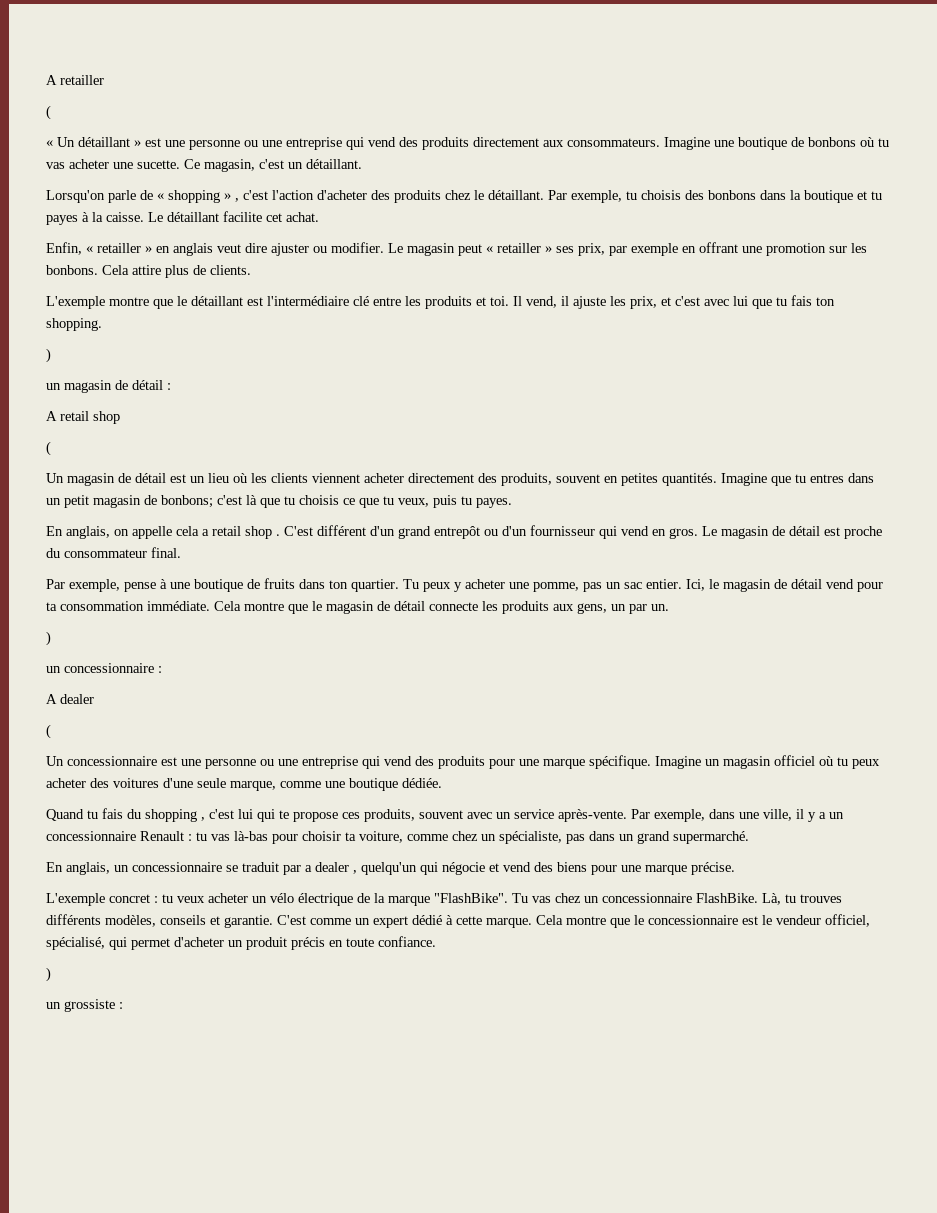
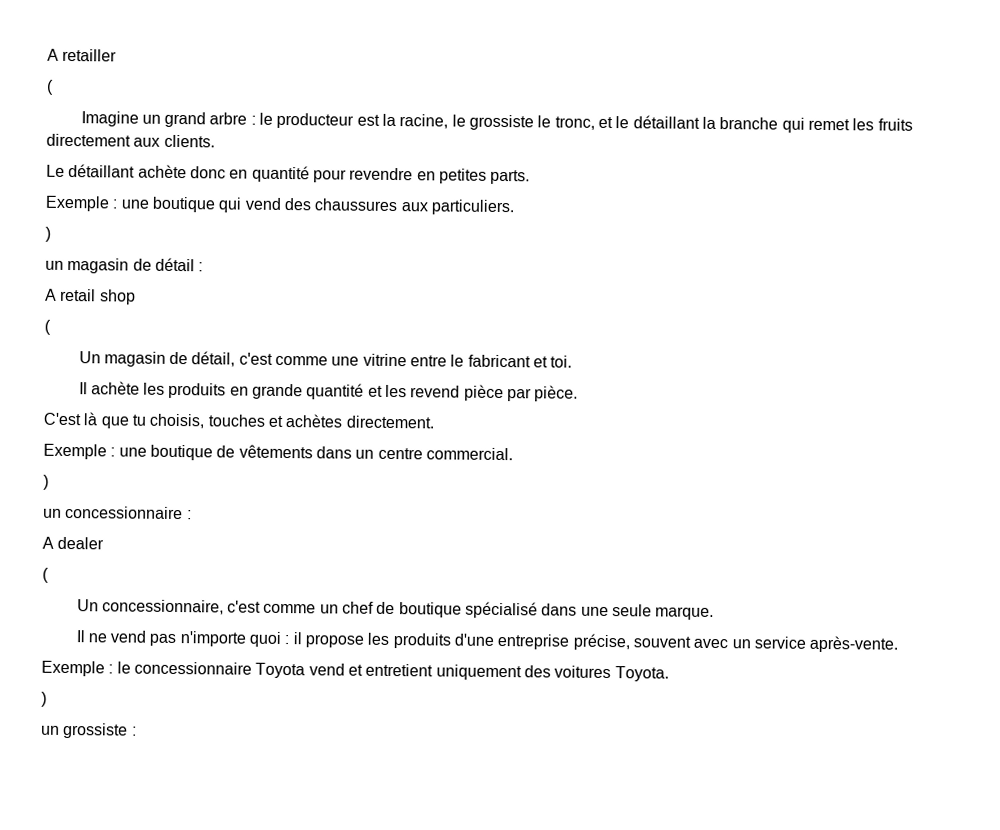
- « Un détaillant » est une personne ou une entreprise qui vend des produits directement aux consommateurs. Imagine une boutique de bonbons où tu vas acheter une sucette. Ce magasin, c'est un détaillant.
- Lorsqu'on parle de « shopping » , c'est l'action d'acheter des produits chez le détaillant. Par exemple, tu choisis des bonbons dans la boutique et tu payes à la caisse. Le détaillant facilite cet achat.
- Enfin, « retailler » en anglais veut dire ajuster ou modifier. Le magasin peut « retailler » ses prix, par exemple en offrant une promotion sur les bonbons. Cela attire plus de clients.
- L'exemple montre que le détaillant est l'intermédiaire clé entre les produits et toi. Il vend, il ajuste les prix, et c'est avec lui que tu fais ton shopping.
+ Imagine un grand arbre : le producteur est la racine, le grossiste le tronc, et le détaillant la branche qui remet les fruits directement aux clients.
+ Le détaillant achète donc en quantité pour revendre en petites parts.
+ Exemple : une boutique qui vend des chaussures aux particuliers.
- Un magasin de détail est un lieu où les clients viennent acheter directement des produits, souvent en petites quantités. Imagine que tu entres dans un petit magasin de bonbons; c'est là que tu choisis ce que tu veux, puis tu payes.
- En anglais, on appelle cela a retail shop . C'est différent d'un grand entrepôt ou d'un fournisseur qui vend en gros. Le magasin de détail est proche du consommateur final.
- Par exemple, pense à une boutique de fruits dans ton quartier. Tu peux y acheter une pomme, pas un sac entier. Ici, le magasin de détail vend pour ta consommation immédiate. Cela montre que le magasin de détail connecte les produits aux gens, un par un.
+ Un magasin de détail, c'est comme une vitrine entre le fabricant et toi.
+ Il achète les produits en grande quantité et les revend pièce par pièce.
+ C'est là que tu choisis, touches et achètes directement.
+ Exemple : une boutique de vêtements dans un centre commercial.
- Un concessionnaire est une personne ou une entreprise qui vend des produits pour une marque spécifique. Imagine un magasin officiel où tu peux acheter des voitures d'une seule marque, comme une boutique dédiée.
- Quand tu fais du shopping , c'est lui qui te propose ces produits, souvent avec un service après-vente. Par exemple, dans une ville, il y a un concessionnaire Renault : tu vas là-bas pour choisir ta voiture, comme chez un spécialiste, pas dans un grand supermarché.
- En anglais, un concessionnaire se traduit par a dealer , quelqu'un qui négocie et vend des biens pour une marque précise.
- L'exemple concret : tu veux acheter un vélo électrique de la marque "FlashBike". Tu vas chez un concessionnaire FlashBike. Là, tu trouves différents modèles, conseils et garantie. C'est comme un expert dédié à cette marque. Cela montre que le concessionnaire est le vendeur officiel, spécialisé, qui permet d'acheter un produit précis en toute confiance.
+ Un concessionnaire, c'est comme un chef de boutique spécialisé dans une seule marque.
+ Il ne vend pas n'importe quoi : il propose les produits d'une entreprise précise, souvent avec un service après-vente.
+ Exemple : le concessionnaire Toyota vend et entretient uniquement des voitures Toyota.

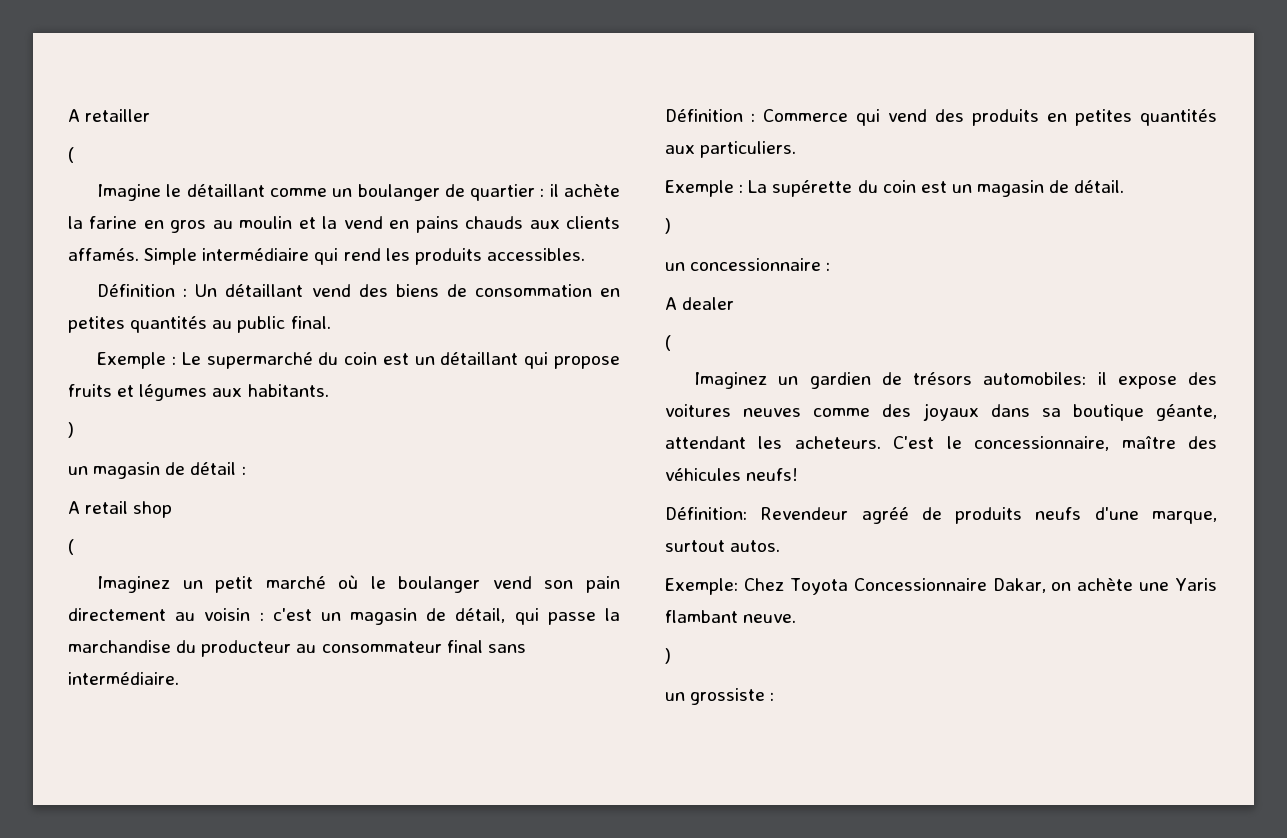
- Imagine un grand arbre : le producteur est la racine, le grossiste le tronc, et le détaillant la branche qui remet les fruits directement aux clients.
- Le détaillant achète donc en quantité pour revendre en petites parts.
- Exemple : une boutique qui vend des chaussures aux particuliers.
+ Imagine le détaillant comme un boulanger de quartier : il achète la farine en gros au moulin et la vend en pains chauds aux clients affamés. Simple intermédiaire qui rend les produits accessibles.
+ Définition : Un détaillant vend des biens de consommation en petites quantités au public final.
+ Exemple : Le supermarché du coin est un détaillant qui propose fruits et légumes aux habitants.
- Un magasin de détail, c'est comme une vitrine entre le fabricant et toi.
- Il achète les produits en grande quantité et les revend pièce par pièce.
- C'est là que tu choisis, touches et achètes directement.
- Exemple : une boutique de vêtements dans un centre commercial.
+ Imaginez un petit marché où le boulanger vend son pain directement au voisin : c'est un magasin de détail, qui passe la marchandise du producteur au consommateur final sans intermédiaire.
+ Définition : Commerce qui vend des produits en petites quantités aux particuliers.
+ Exemple : La supérette du coin est un magasin de détail.
- Un concessionnaire, c'est comme un chef de boutique spécialisé dans une seule marque.
- Il ne vend pas n'importe quoi : il propose les produits d'une entreprise précise, souvent avec un service après-vente.
- Exemple : le concessionnaire Toyota vend et entretient uniquement des voitures Toyota.
+ Imaginez un gardien de trésors automobiles: il expose des voitures neuves comme des joyaux dans sa boutique géante, attendant les acheteurs. C'est le concessionnaire, maître des véhicules neufs!
+ Définition: Revendeur agréé de produits neufs d'une marque, surtout autos.
+ Exemple: Chez Toyota Concessionnaire Dakar, on achète une Yaris flambant neuve.

